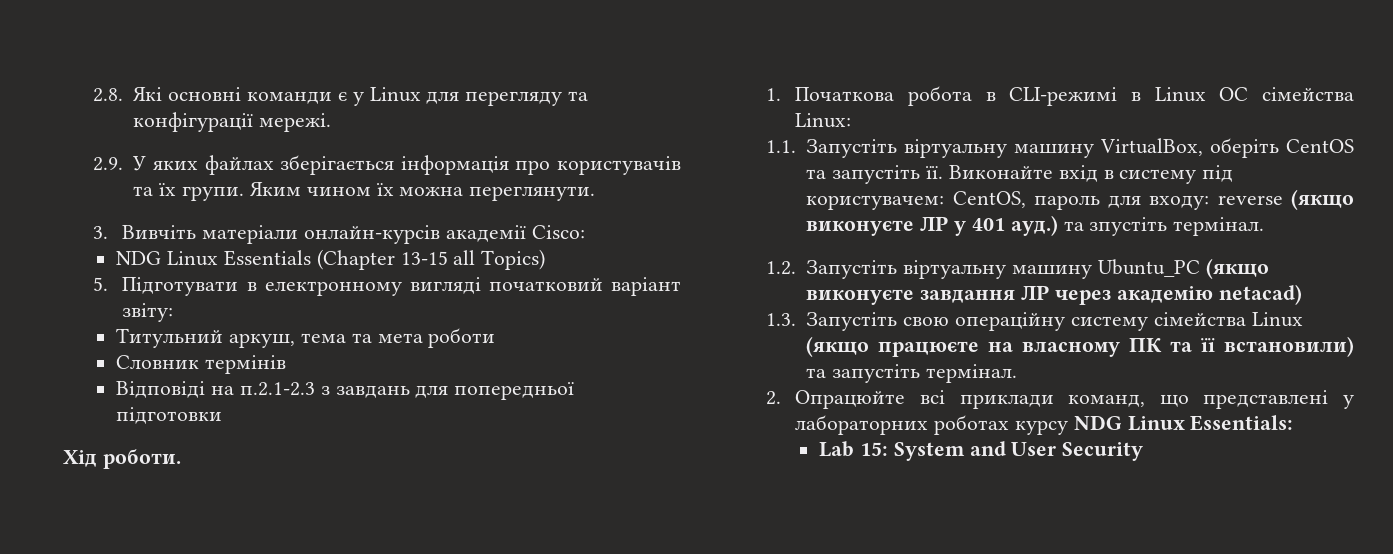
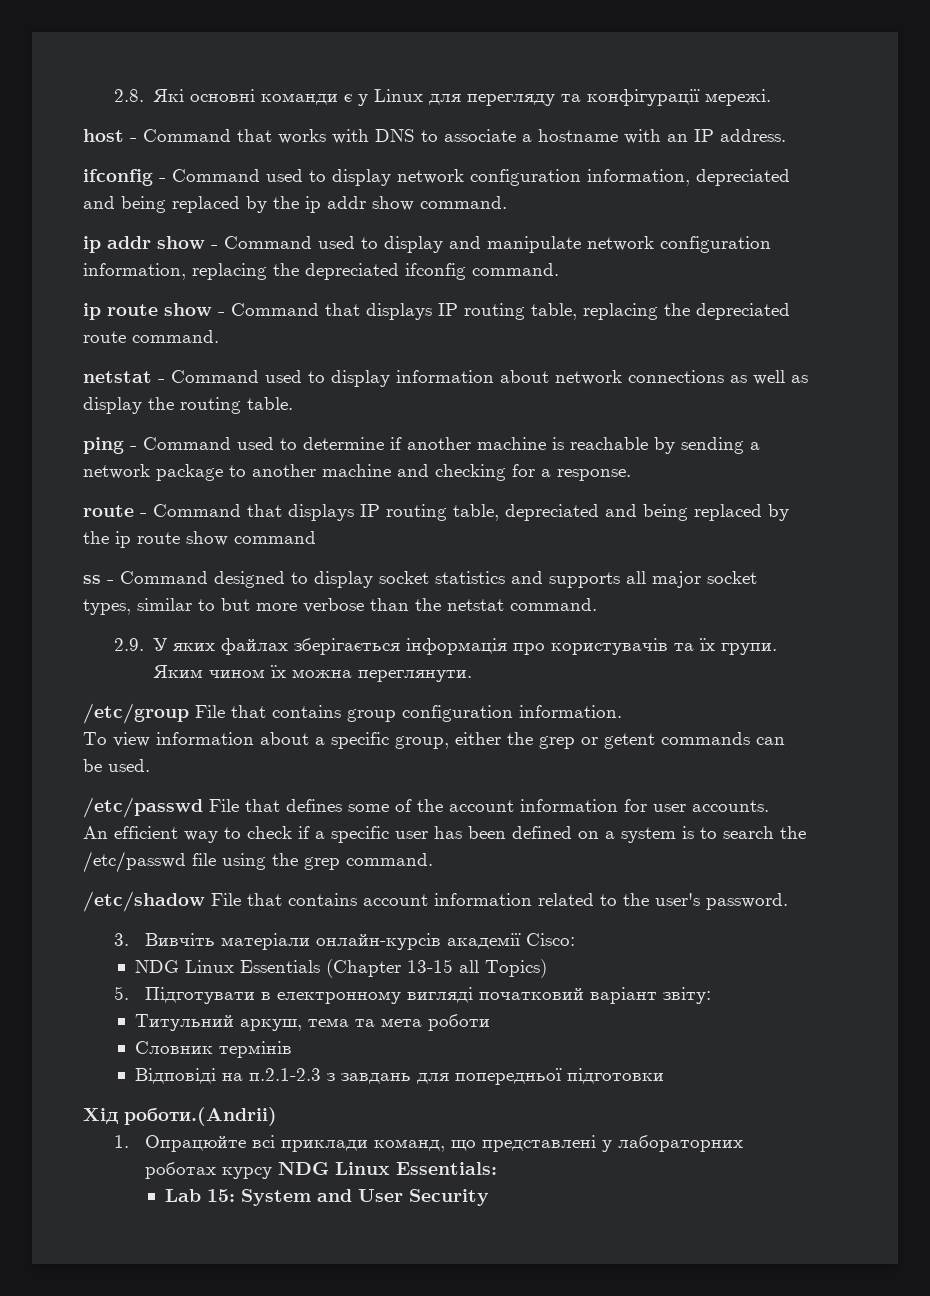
+ host - Command that works with DNS to associate a hostname with an IP address.
+ ifconfig - Command used to display network configuration information, depreciated and being replaced by the ip addr show command.
+ ip addr show - Command used to display and manipulate network configuration information, replacing the depreciated ifconfig command.
+ ip route show - Command that displays IP routing table, replacing the depreciated route command.
+ netstat - Command used to display information about network connections as well as display the routing table.
+ ping - Command used to determine if another machine is reachable by sending a network package to another machine and checking for a response.
+ route - Command that displays IP routing table, depreciated and being replaced by the ip route show command
+ ss - Command designed to display socket statistics and supports all major socket types, similar to but more verbose than the netstat command.
+ /etc/group File that contains group configuration information.
+ To view information about a specific group, either the grep or getent commands can be used.
+ /etc/passwd File that defines some of the account information for user accounts.
+ An efficient way to check if a specific user has been defined on a system is to search the /etc/passwd file using the grep command.
+ /etc/shadow File that contains account information related to the user's password.
- Хід роботи.
- 1. Початкова робота в CLI-режимі в Linux ОС сімейства Linux:
- 1.1. Запустіть віртуальну машину VirtualBox, оберіть CentOS та запустіть її. Виконайте вхід в систему під користувачем: CentOS, пароль для входу: reverse (якщо виконуєте ЛР у 401 ауд.) та зпустіть термінал.
- 1.2. Запустіть віртуальну машину Ubuntu_PC (якщо виконуєте завдання ЛР через академію netacad)
- 1.3. Запустіть свою операційну систему сімейства Linux (якщо працюєте на власному ПК та її встановили) та запустіть термінал.
- 2. Опрацюйте всі приклади команд, що представлені у лабораторних роботах курсу NDG Linux Essentials:
+ Хід роботи.(Andrii)
+ 1. Опрацюйте всі приклади команд, що представлені у лабораторних роботах курсу NDG Linux Essentials:

